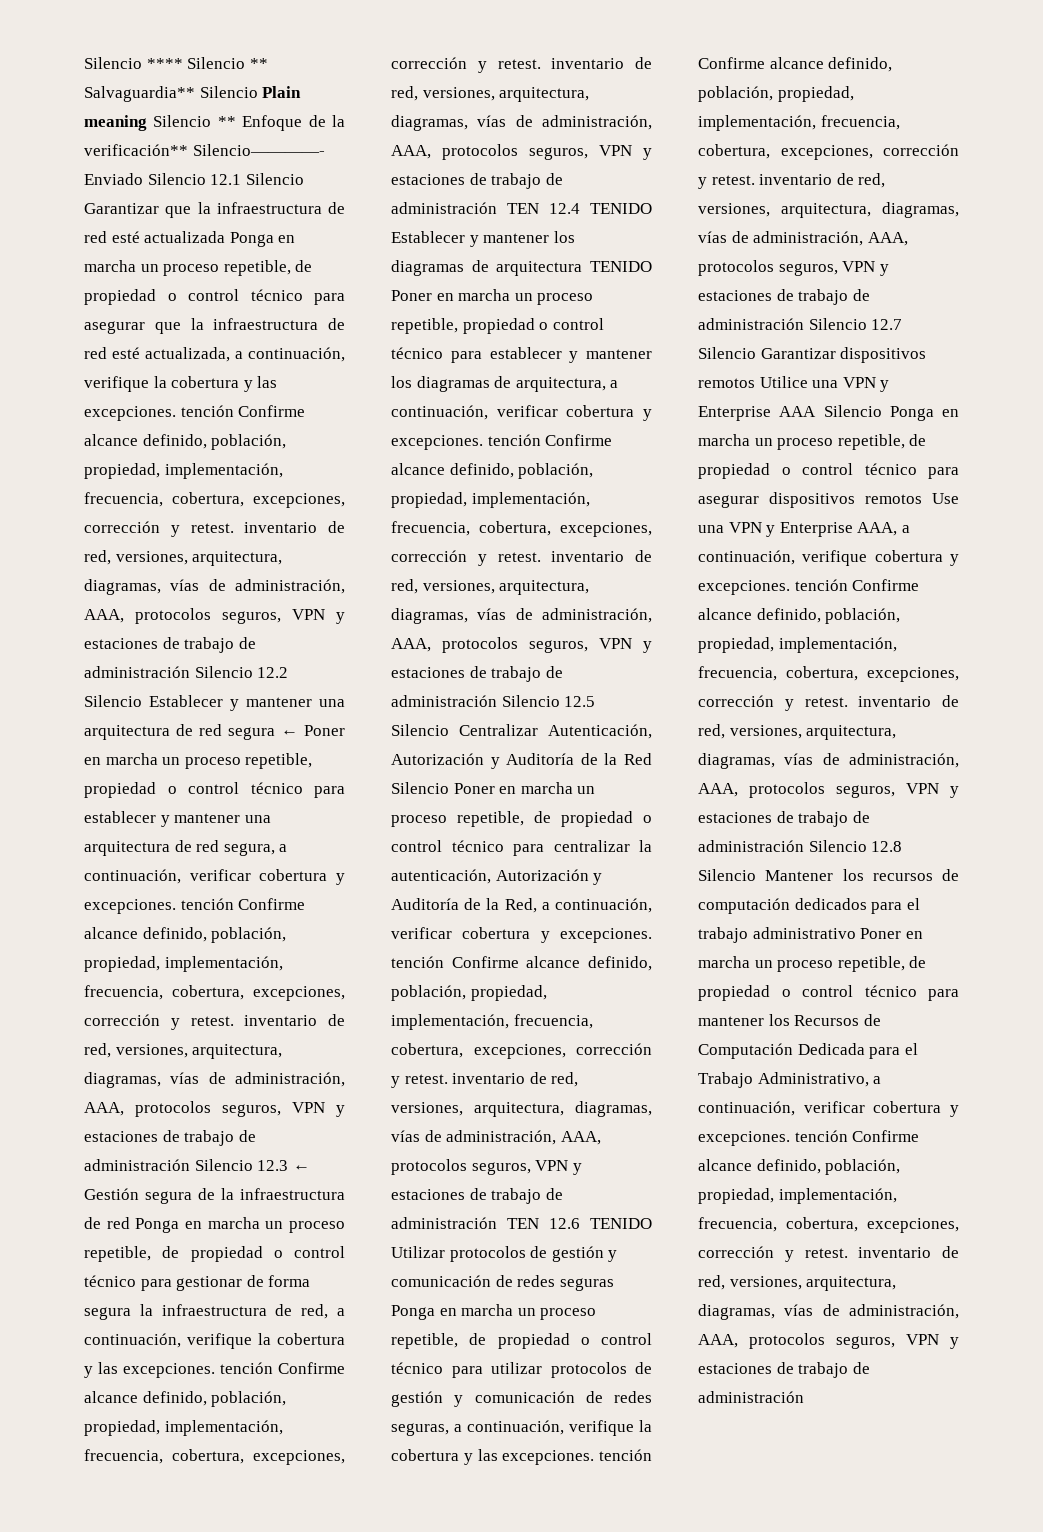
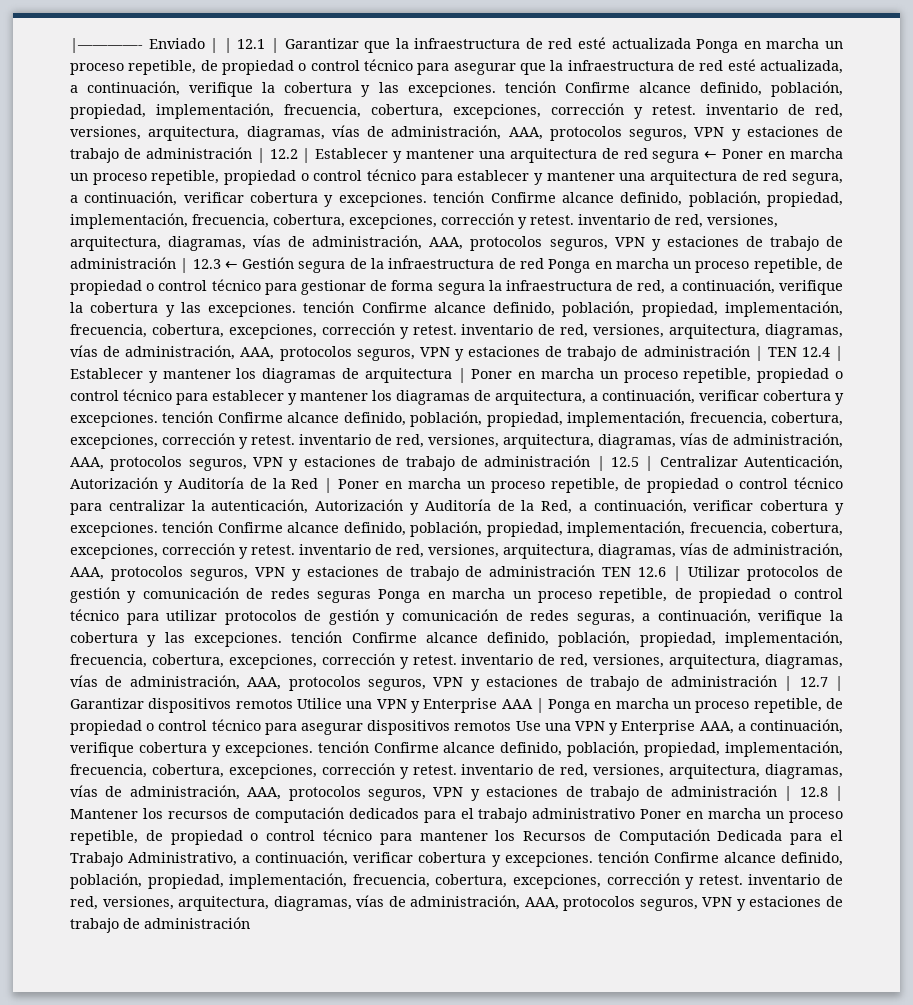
- Silencio **** Silencio ** Salvaguardia** Silencio Plain meaning Silencio ** Enfoque de la verificación** Silencio————- Enviado Silencio 12.1 Silencio Garantizar que la infraestructura de red esté actualizada Ponga en marcha un proceso repetible, de propiedad o control técnico para asegurar que la infraestructura de red esté actualizada, a continuación, verifique la cobertura y las excepciones. tención Confirme alcance definido, población, propiedad, implementación, frecuencia, cobertura, excepciones, corrección y retest. inventario de red, versiones, arquitectura, diagramas, vías de administración, AAA, protocolos seguros, VPN y estaciones de trabajo de administración Silencio 12.2 Silencio Establecer y mantener una arquitectura de red segura ← Poner en marcha un proceso repetible, propiedad o control técnico para establecer y mantener una arquitectura de red segura, a continuación, verificar cobertura y excepciones. tención Confirme alcance definido, población, propiedad, implementación, frecuencia, cobertura, excepciones, corrección y retest. inventario de red, versiones, arquitectura, diagramas, vías de administración, AAA, protocolos seguros, VPN y estaciones de trabajo de administración Silencio 12.3 ← Gestión segura de la infraestructura de red Ponga en marcha un proceso repetible, de propiedad o control técnico para gestionar de forma segura la infraestructura de red, a continuación, verifique la cobertura y las excepciones. tención Confirme alcance definido, población, propiedad, implementación, frecuencia, cobertura, excepciones, corrección y retest. inventario de red, versiones, arquitectura, diagramas, vías de administración, AAA, protocolos seguros, VPN y estaciones de trabajo de administración TEN 12.4 TENIDO Establecer y mantener los diagramas de arquitectura TENIDO Poner en marcha un proceso repetible, propiedad o control técnico para establecer y mantener los diagramas de arquitectura, a continuación, verificar cobertura y excepciones. tención Confirme alcance definido, población, propiedad, implementación, frecuencia, cobertura, excepciones, corrección y retest. inventario de red, versiones, arquitectura, diagramas, vías de administración, AAA, protocolos seguros, VPN y estaciones de trabajo de administración Silencio 12.5 Silencio Centralizar Autenticación, Autorización y Auditoría de la Red Silencio Poner en marcha un proceso repetible, de propiedad o control técnico para centralizar la autenticación, Autorización y Auditoría de la Red, a continuación, verificar cobertura y excepciones. tención Confirme alcance definido, población, propiedad, implementación, frecuencia, cobertura, excepciones, corrección y retest. inventario de red, versiones, arquitectura, diagramas, vías de administración, AAA, protocolos seguros, VPN y estaciones de trabajo de administración TEN 12.6 TENIDO Utilizar protocolos de gestión y comunicación de redes seguras Ponga en marcha un proceso repetible, de propiedad o control técnico para utilizar protocolos de gestión y comunicación de redes seguras, a continuación, verifique la cobertura y las excepciones. tención Confirme alcance definido, población, propiedad, implementación, frecuencia, cobertura, excepciones, corrección y retest. inventario de red, versiones, arquitectura, diagramas, vías de administración, AAA, protocolos seguros, VPN y estaciones de trabajo de administración Silencio 12.7 Silencio Garantizar dispositivos remotos Utilice una VPN y Enterprise AAA Silencio Ponga en marcha un proceso repetible, de propiedad o control técnico para asegurar dispositivos remotos Use una VPN y Enterprise AAA, a continuación, verifique cobertura y excepciones. tención Confirme alcance definido, población, propiedad, implementación, frecuencia, cobertura, excepciones, corrección y retest. inventario de red, versiones, arquitectura, diagramas, vías de administración, AAA, protocolos seguros, VPN y estaciones de trabajo de administración Silencio 12.8 Silencio Mantener los recursos de computación dedicados para el trabajo administrativo Poner en marcha un proceso repetible, de propiedad o control técnico para mantener los Recursos de Computación Dedicada para el Trabajo Administrativo, a continuación, verificar cobertura y excepciones. tención Confirme alcance definido, población, propiedad, implementación, frecuencia, cobertura, excepciones, corrección y retest. inventario de red, versiones, arquitectura, diagramas, vías de administración, AAA, protocolos seguros, VPN y estaciones de trabajo de administración
+ |————- Enviado | | 12.1 | Garantizar que la infraestructura de red esté actualizada Ponga en marcha un proceso repetible, de propiedad o control técnico para asegurar que la infraestructura de red esté actualizada, a continuación, verifique la cobertura y las excepciones. tención Confirme alcance definido, población, propiedad, implementación, frecuencia, cobertura, excepciones, corrección y retest. inventario de red, versiones, arquitectura, diagramas, vías de administración, AAA, protocolos seguros, VPN y estaciones de trabajo de administración | 12.2 | Establecer y mantener una arquitectura de red segura ← Poner en marcha un proceso repetible, propiedad o control técnico para establecer y mantener una arquitectura de red segura, a continuación, verificar cobertura y excepciones. tención Confirme alcance definido, población, propiedad, implementación, frecuencia, cobertura, excepciones, corrección y retest. inventario de red, versiones, arquitectura, diagramas, vías de administración, AAA, protocolos seguros, VPN y estaciones de trabajo de administración | 12.3 ← Gestión segura de la infraestructura de red Ponga en marcha un proceso repetible, de propiedad o control técnico para gestionar de forma segura la infraestructura de red, a continuación, verifique la cobertura y las excepciones. tención Confirme alcance definido, población, propiedad, implementación, frecuencia, cobertura, excepciones, corrección y retest. inventario de red, versiones, arquitectura, diagramas, vías de administración, AAA, protocolos seguros, VPN y estaciones de trabajo de administración | TEN 12.4 | Establecer y mantener los diagramas de arquitectura | Poner en marcha un proceso repetible, propiedad o control técnico para establecer y mantener los diagramas de arquitectura, a continuación, verificar cobertura y excepciones. tención Confirme alcance definido, población, propiedad, implementación, frecuencia, cobertura, excepciones, corrección y retest. inventario de red, versiones, arquitectura, diagramas, vías de administración, AAA, protocolos seguros, VPN y estaciones de trabajo de administración | 12.5 | Centralizar Autenticación, Autorización y Auditoría de la Red | Poner en marcha un proceso repetible, de propiedad o control técnico para centralizar la autenticación, Autorización y Auditoría de la Red, a continuación, verificar cobertura y excepciones. tención Confirme alcance definido, población, propiedad, implementación, frecuencia, cobertura, excepciones, corrección y retest. inventario de red, versiones, arquitectura, diagramas, vías de administración, AAA, protocolos seguros, VPN y estaciones de trabajo de administración TEN 12.6 | Utilizar protocolos de gestión y comunicación de redes seguras Ponga en marcha un proceso repetible, de propiedad o control técnico para utilizar protocolos de gestión y comunicación de redes seguras, a continuación, verifique la cobertura y las excepciones. tención Confirme alcance definido, población, propiedad, implementación, frecuencia, cobertura, excepciones, corrección y retest. inventario de red, versiones, arquitectura, diagramas, vías de administración, AAA, protocolos seguros, VPN y estaciones de trabajo de administración | 12.7 | Garantizar dispositivos remotos Utilice una VPN y Enterprise AAA | Ponga en marcha un proceso repetible, de propiedad o control técnico para asegurar dispositivos remotos Use una VPN y Enterprise AAA, a continuación, verifique cobertura y excepciones. tención Confirme alcance definido, población, propiedad, implementación, frecuencia, cobertura, excepciones, corrección y retest. inventario de red, versiones, arquitectura, diagramas, vías de administración, AAA, protocolos seguros, VPN y estaciones de trabajo de administración | 12.8 | Mantener los recursos de computación dedicados para el trabajo administrativo Poner en marcha un proceso repetible, de propiedad o control técnico para mantener los Recursos de Computación Dedicada para el Trabajo Administrativo, a continuación, verificar cobertura y excepciones. tención Confirme alcance definido, población, propiedad, implementación, frecuencia, cobertura, excepciones, corrección y retest. inventario de red, versiones, arquitectura, diagramas, vías de administración, AAA, protocolos seguros, VPN y estaciones de trabajo de administración

